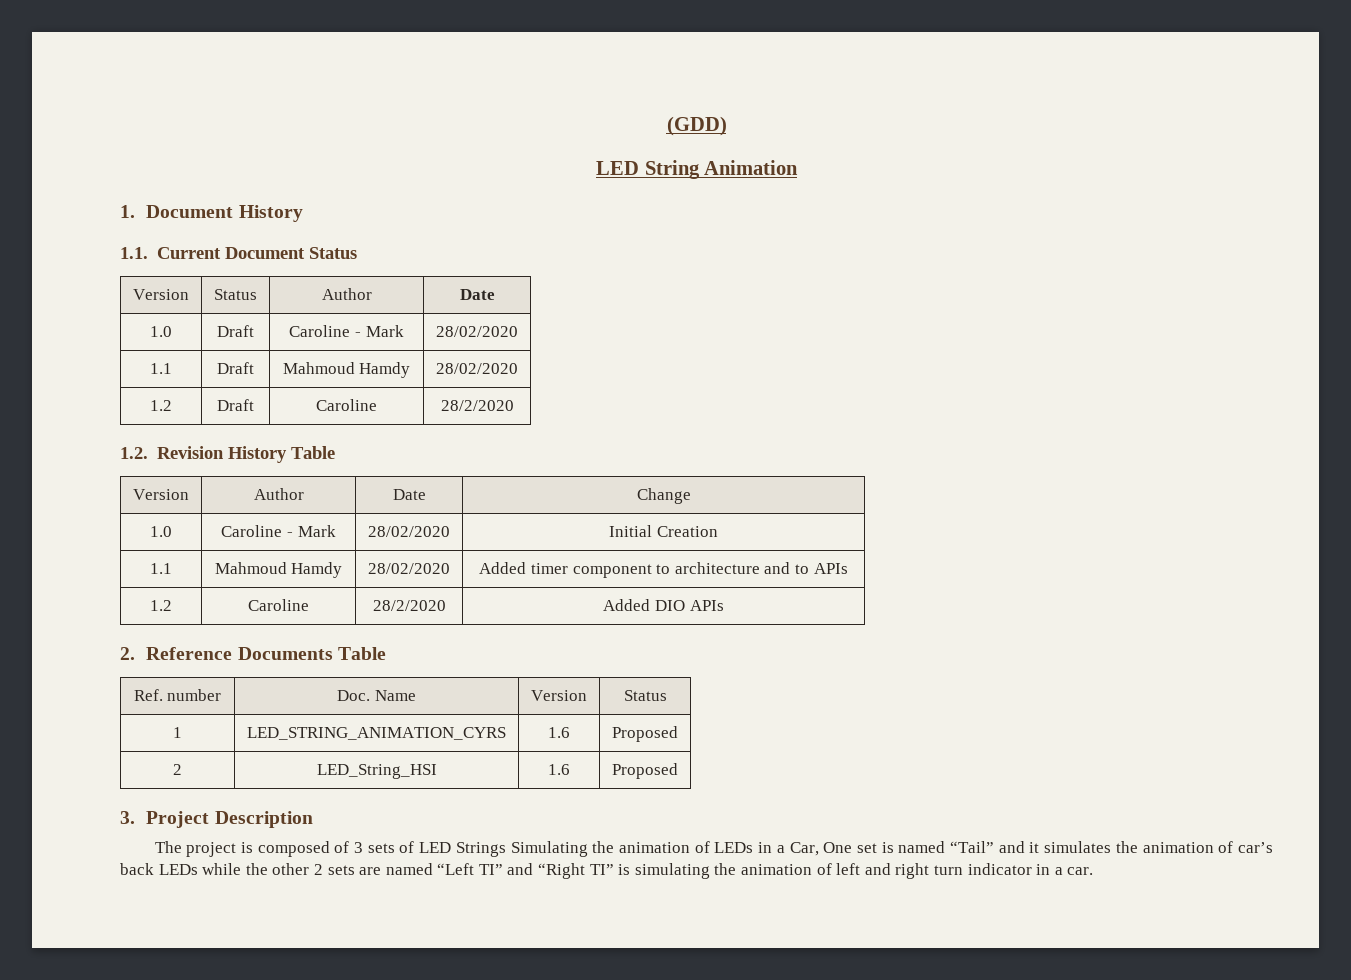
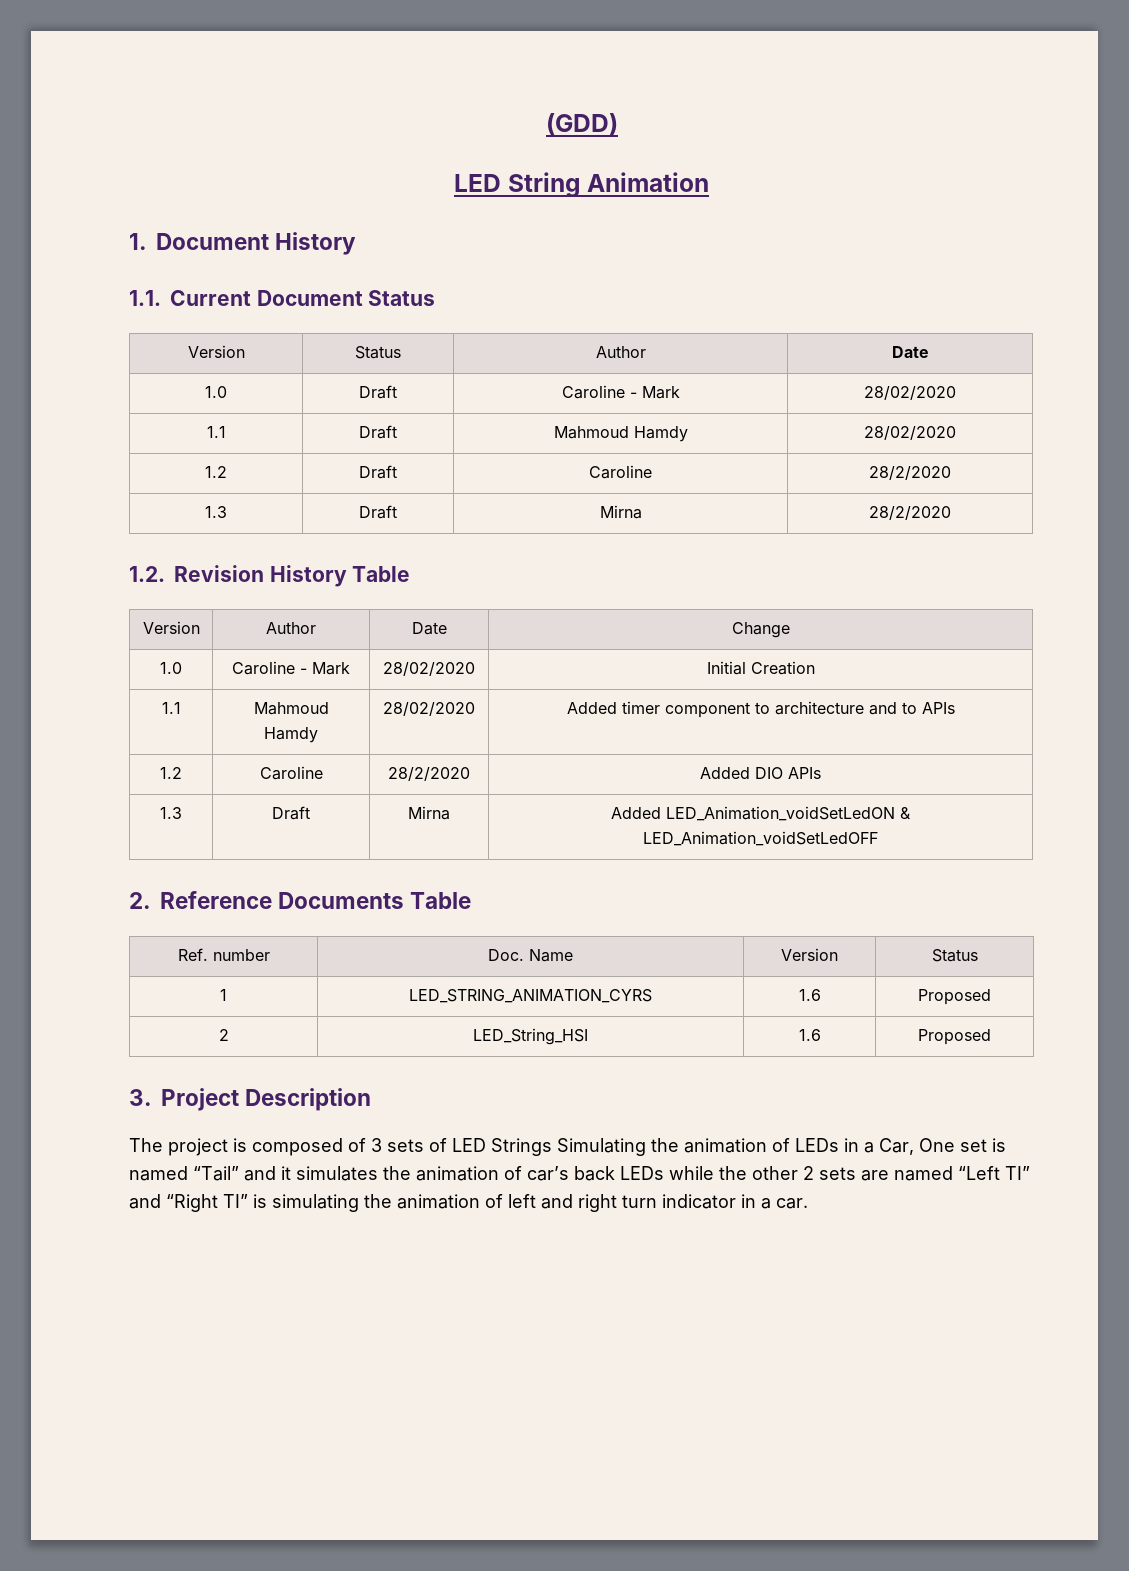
+ 1.3 | Draft | Mirna | 28/2/2020
+ 1.3 | Draft | Mirna | Added LED_Animation_voidSetLedON & LED_Animation_voidSetLedOFF

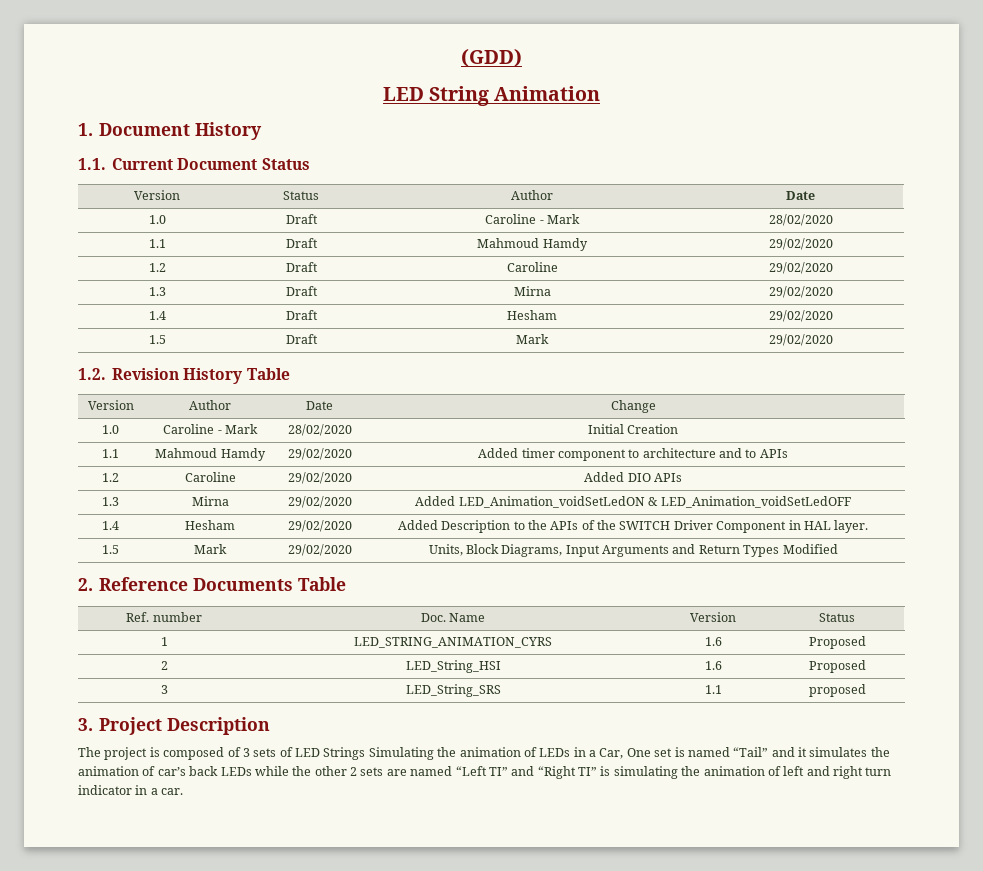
- 1.1 | Draft | Mahmoud Hamdy | 28/02/2020
+ 1.1 | Draft | Mahmoud Hamdy | 29/02/2020
- 1.2 | Draft | Caroline | 28/2/2020
- 1.3 | Draft | Mirna | 28/2/2020
+ 1.2 | Draft | Caroline | 29/02/2020
+ 1.3 | Draft | Mirna | 29/02/2020
+ 1.4 | Draft | Hesham | 29/02/2020
+ 1.5 | Draft | Mark | 29/02/2020
- 1.1 | Mahmoud Hamdy | 28/02/2020 | Added timer component to architecture and to APIs
+ 1.1 | Mahmoud Hamdy | 29/02/2020 | Added timer component to architecture and to APIs
- 1.2 | Caroline | 28/2/2020 | Added DIO APIs
+ 1.2 | Caroline | 29/02/2020 | Added DIO APIs
- 1.3 | Draft | Mirna | Added LED_Animation_voidSetLedON & LED_Animation_voidSetLedOFF
+ 1.3 | Mirna | 29/02/2020 | Added LED_Animation_voidSetLedON & LED_Animation_voidSetLedOFF
+ 1.4 | Hesham | 29/02/2020 | Added Description to the APIs of the SWITCH Driver Component in HAL layer.
+ 1.5 | Mark | 29/02/2020 | Units, Block Diagrams, Input Arguments and Return Types Modified
+ 3 | LED_String_SRS | 1.1 | proposed

